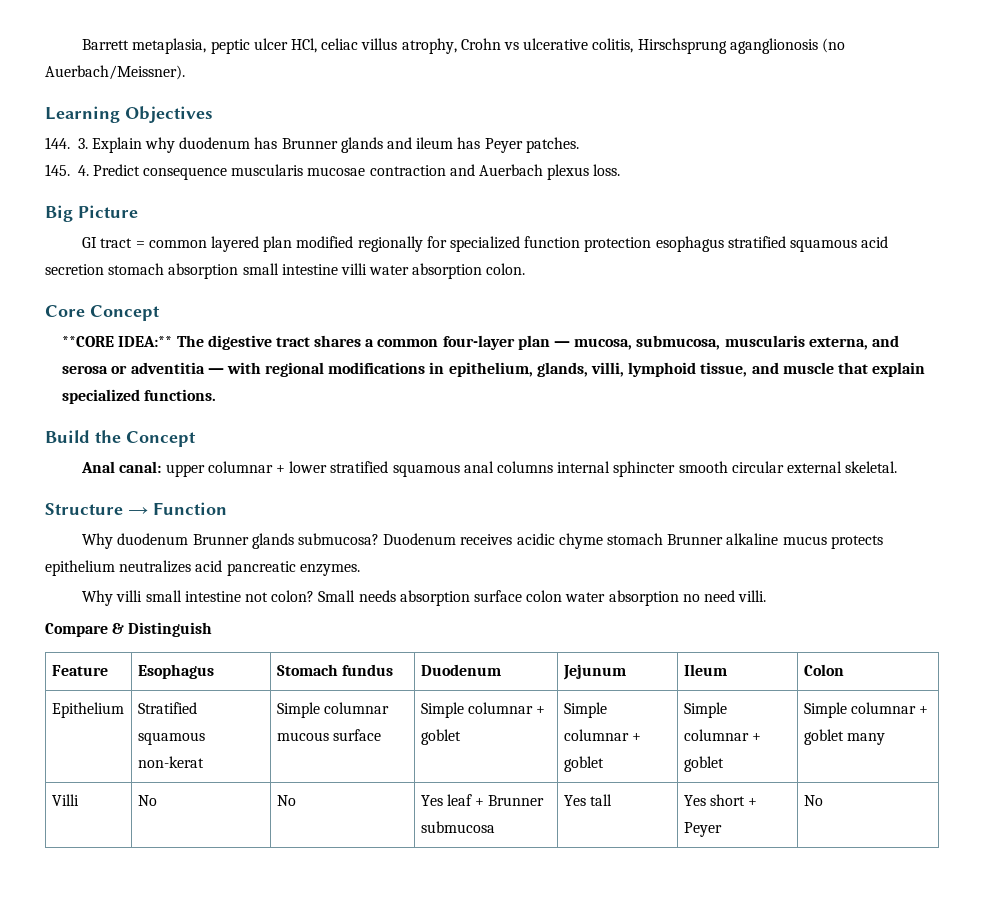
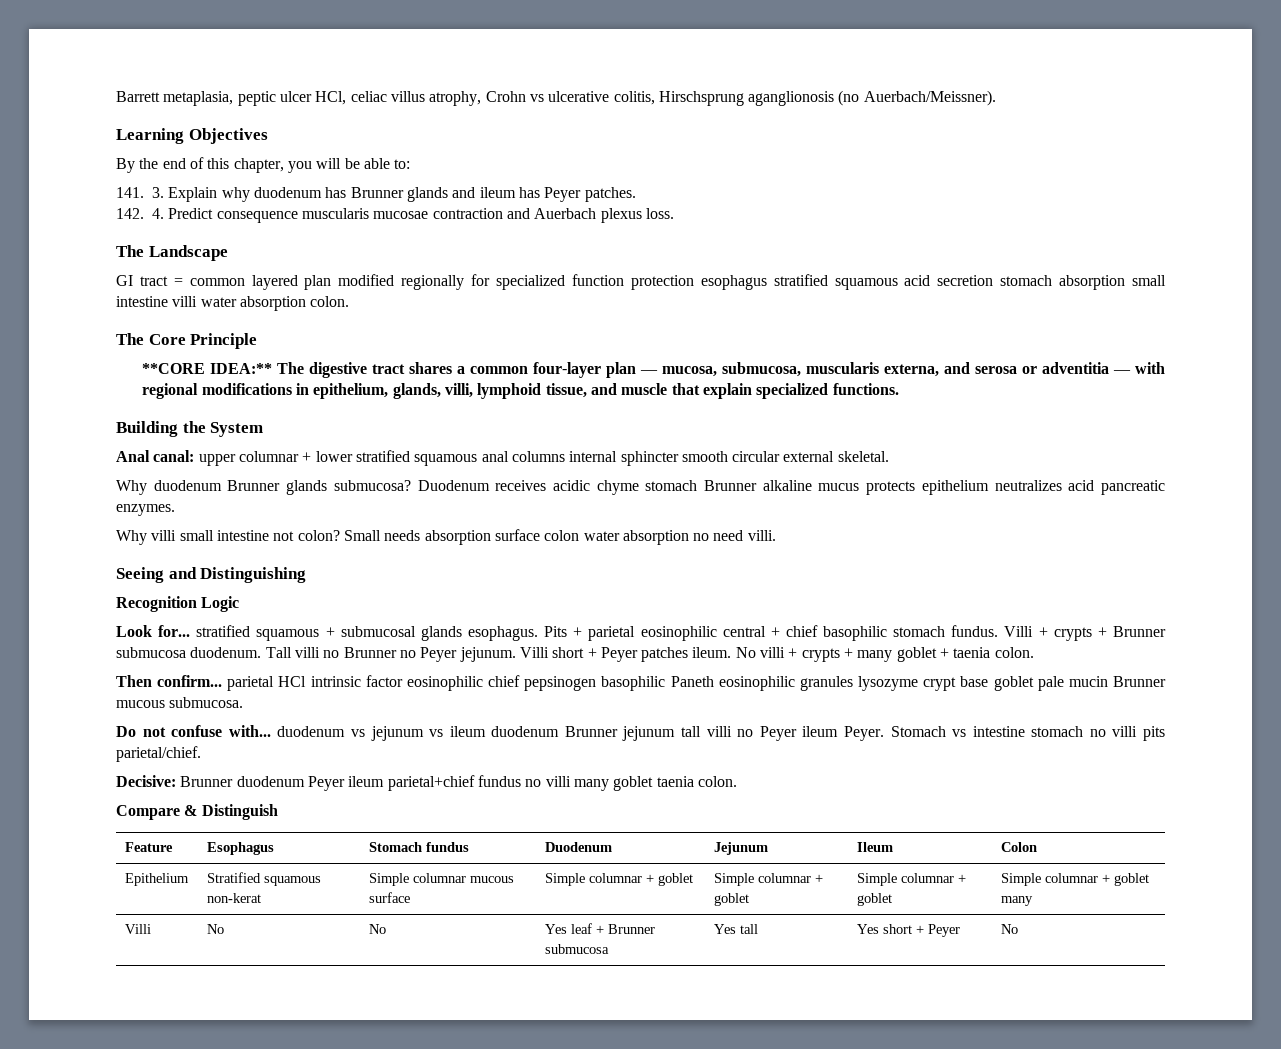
- 144. 3. Explain why duodenum has Brunner glands and ileum has Peyer patches.
+ By the end of this chapter, you will be able to:
+ 141. 3. Explain why duodenum has Brunner glands and ileum has Peyer patches.
- 145. 4. Predict consequence muscularis mucosae contraction and Auerbach plexus loss.
+ 142. 4. Predict consequence muscularis mucosae contraction and Auerbach plexus loss.
- Big Picture
+ The Landscape
- Core Concept
+ The Core Principle
- Build the Concept
+ Building the System
- Structure → Function
+ Seeing and Distinguishing
+ Recognition Logic
+ Look for... stratified squamous + submucosal glands esophagus. Pits + parietal eosinophilic central + chief basophilic stomach fundus. Villi + crypts + Brunner submucosa duodenum. Tall villi no Brunner no Peyer jejunum. Villi short + Peyer patches ileum. No villi + crypts + many goblet + taenia colon.
+ Then confirm... parietal HCl intrinsic factor eosinophilic chief pepsinogen basophilic Paneth eosinophilic granules lysozyme crypt base goblet pale mucin Brunner mucous submucosa.
+ Do not confuse with... duodenum vs jejunum vs ileum duodenum Brunner jejunum tall villi no Peyer ileum Peyer. Stomach vs intestine stomach no villi pits parietal/chief.
+ Decisive: Brunner duodenum Peyer ileum parietal+chief fundus no villi many goblet taenia colon.

